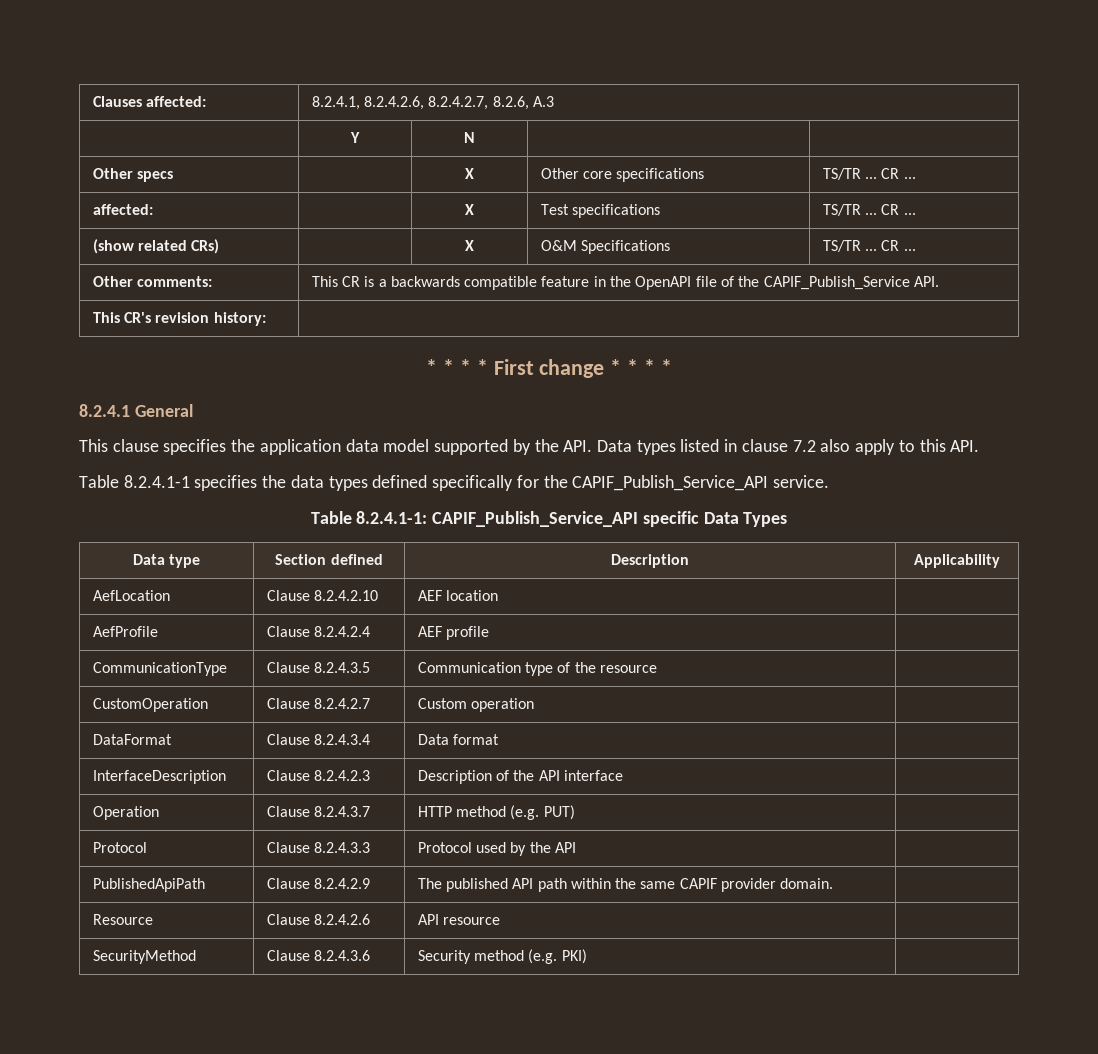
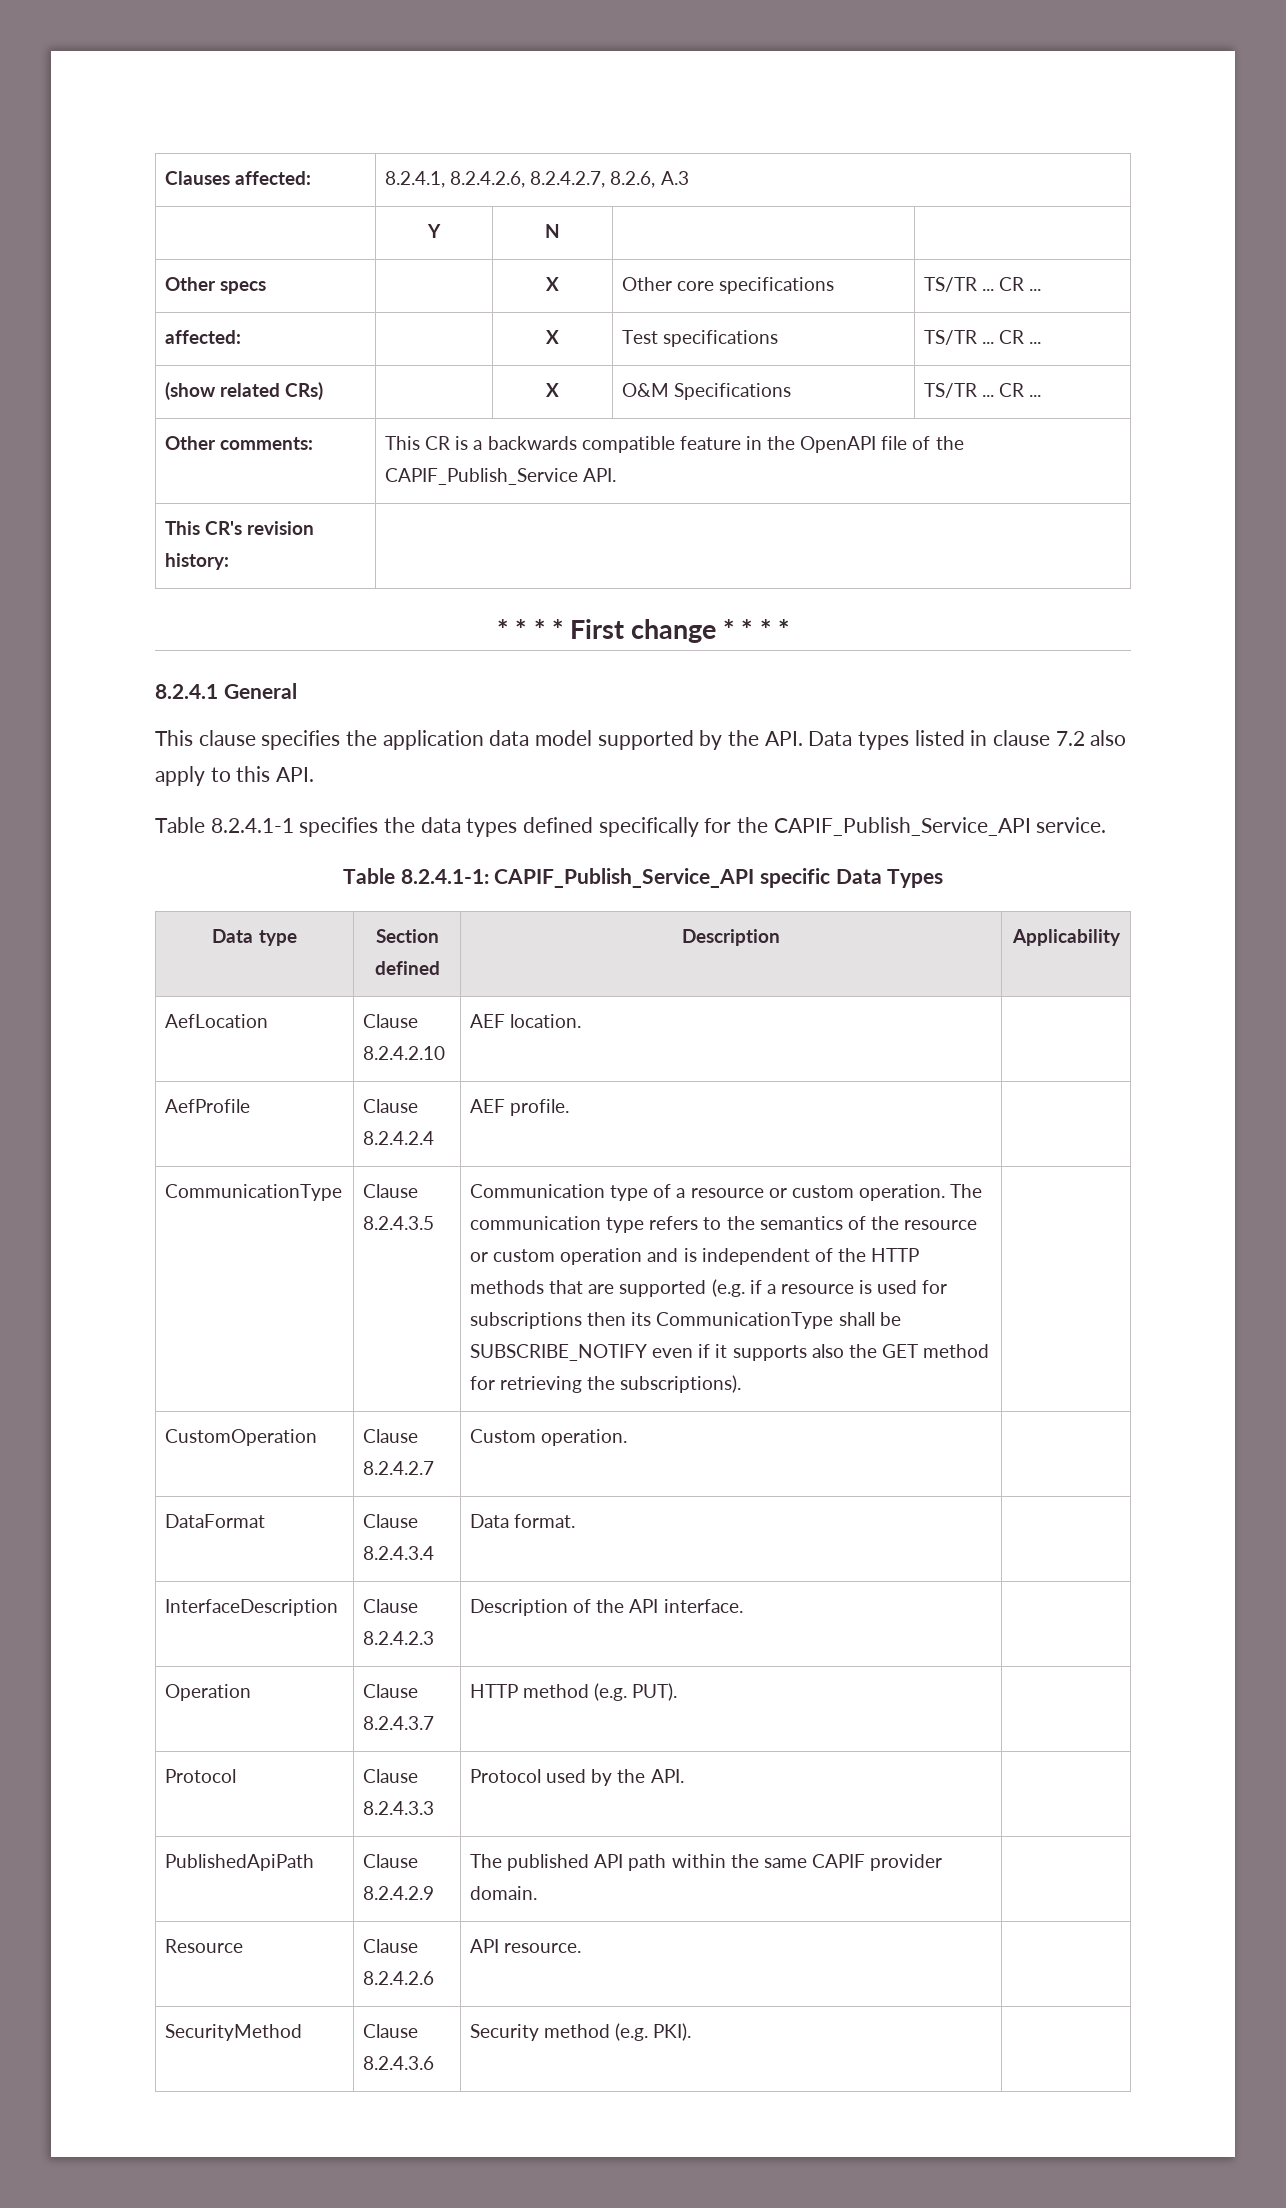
- AefLocation | Clause 8.2.4.2.10 | AEF location |
+ AefLocation | Clause 8.2.4.2.10 | AEF location. |
- AefProfile | Clause 8.2.4.2.4 | AEF profile |
+ AefProfile | Clause 8.2.4.2.4 | AEF profile. |
- Communication type of the resource
+ Communication type of a resource or custom operation. The communication type refers to the semantics of the resource or custom operation and is independent of the HTTP methods that are supported (e.g. if a resource is used for subscriptions then its CommunicationType shall be SUBSCRIBE_NOTIFY even if it supports also the GET method for retrieving the subscriptions).
- CustomOperation | Clause 8.2.4.2.7 | Custom operation |
+ CustomOperation | Clause 8.2.4.2.7 | Custom operation. |
- DataFormat | Clause 8.2.4.3.4 | Data format |
+ DataFormat | Clause 8.2.4.3.4 | Data format. |
- InterfaceDescription | Clause 8.2.4.2.3 | Description of the API interface |
+ InterfaceDescription | Clause 8.2.4.2.3 | Description of the API interface. |
- Operation | Clause 8.2.4.3.7 | HTTP method (e.g. PUT) |
+ Operation | Clause 8.2.4.3.7 | HTTP method (e.g. PUT). |
- Protocol | Clause 8.2.4.3.3 | Protocol used by the API |
+ Protocol | Clause 8.2.4.3.3 | Protocol used by the API. |
- Resource | Clause 8.2.4.2.6 | API resource |
+ Resource | Clause 8.2.4.2.6 | API resource. |
- SecurityMethod | Clause 8.2.4.3.6 | Security method (e.g. PKI) |
+ SecurityMethod | Clause 8.2.4.3.6 | Security method (e.g. PKI). |

